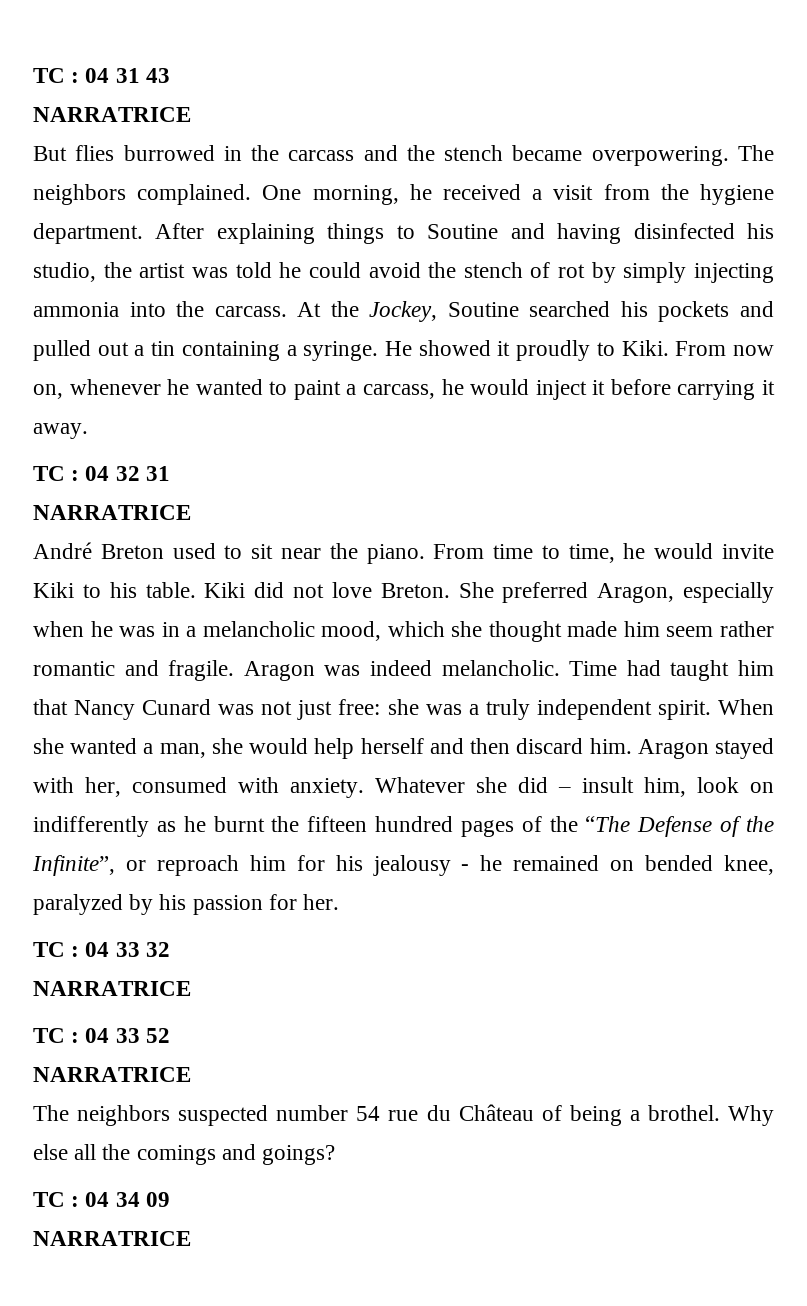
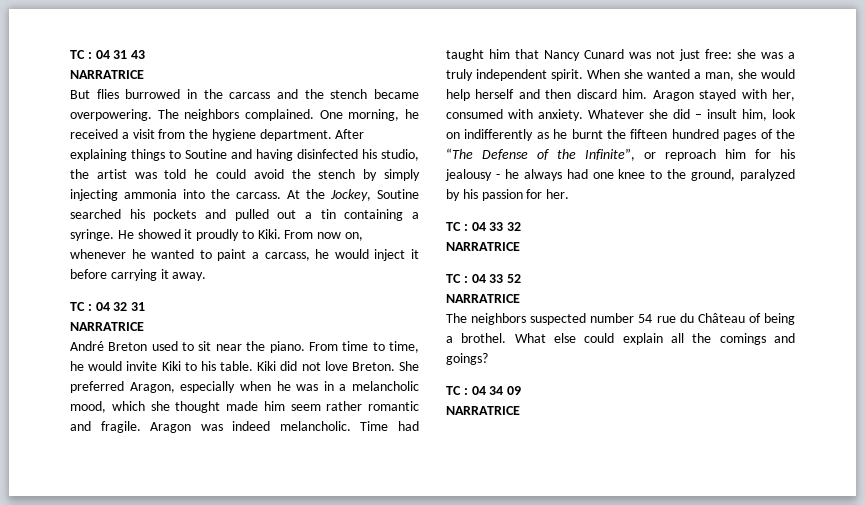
- After explaining things to Soutine and having disinfected his studio, the artist was told he could avoid the stench of rot by simply injecting ammonia into the carcass.
+ After explaining things to Soutine and having disinfected his studio, the artist was told he could avoid the stench by simply injecting ammonia into the carcass.
- Whatever she did – insult him, look on indifferently as he burnt the fifteen hundred pages of the “The Defense of the Infinite”, or reproach him for his jealousy - he remained on bended knee, paralyzed by his passion for her.
+ Whatever she did – insult him, look on indifferently as he burnt the fifteen hundred pages of the “The Defense of the Infinite”, or reproach him for his jealousy - he always had one knee to the ground, paralyzed by his passion for her.
- Why else all the comings and goings?
+ What else could explain all the comings and goings?

